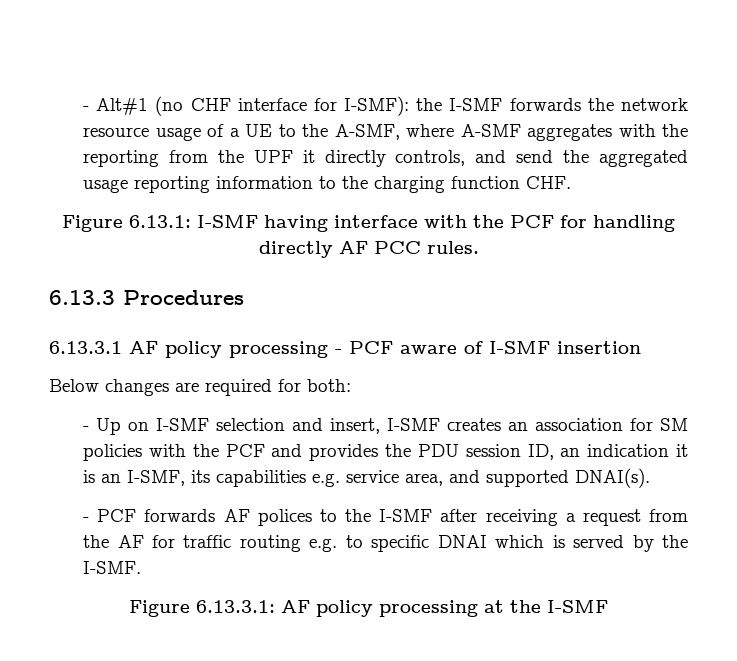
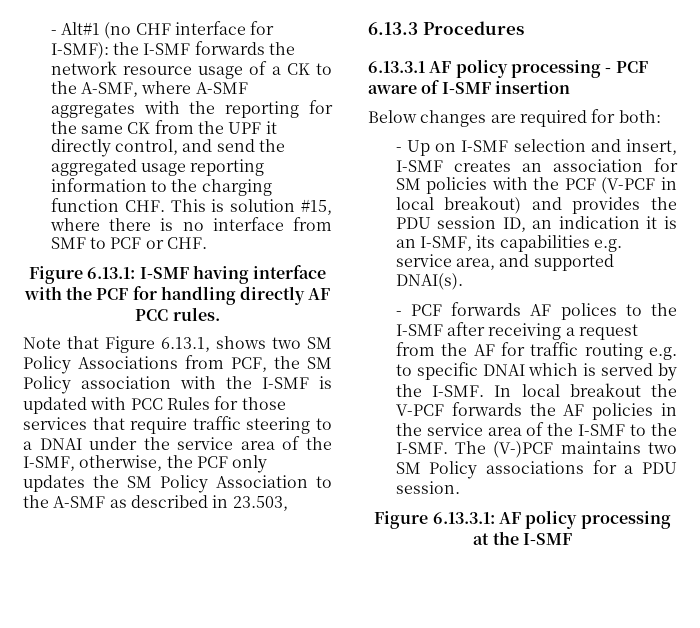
- - Alt#1 (no CHF interface for I-SMF): the I-SMF forwards the network resource usage of a UE to the A-SMF, where A-SMF aggregates with the reporting from the UPF it directly controls, and send the aggregated usage reporting information to the charging function CHF.
+ - Alt#1 (no CHF interface for I-SMF): the I-SMF forwards the network resource usage of a CK to the A-SMF, where A-SMF aggregates with the reporting for the same CK from the UPF it directly control, and send the aggregated usage reporting information to the charging function CHF. This is solution #15, where there is no interface from SMF to PCF or CHF.
+ Note that Figure 6.13.1, shows two SM Policy Associations from PCF, the SM Policy association with the I-SMF is updated with PCC Rules for those services that require traffic steering to a DNAI under the service area of the I-SMF, otherwise, the PCF only updates the SM Policy Association to the A-SMF as described in 23.503,
- - Up on I-SMF selection and insert, I-SMF creates an association for SM policies with the PCF and provides the PDU session ID, an indication it is an I-SMF, its capabilities e.g. service area, and supported DNAI(s).
+ - Up on I-SMF selection and insert, I-SMF creates an association for SM policies with the PCF (V-PCF in local breakout) and provides the PDU session ID, an indication it is an I-SMF, its capabilities e.g. service area, and supported DNAI(s).
+ In local breakout the V-PCF forwards the AF policies in the service area of the I-SMF to the I-SMF. The (V-)PCF maintains two SM Policy associations for a PDU session.

